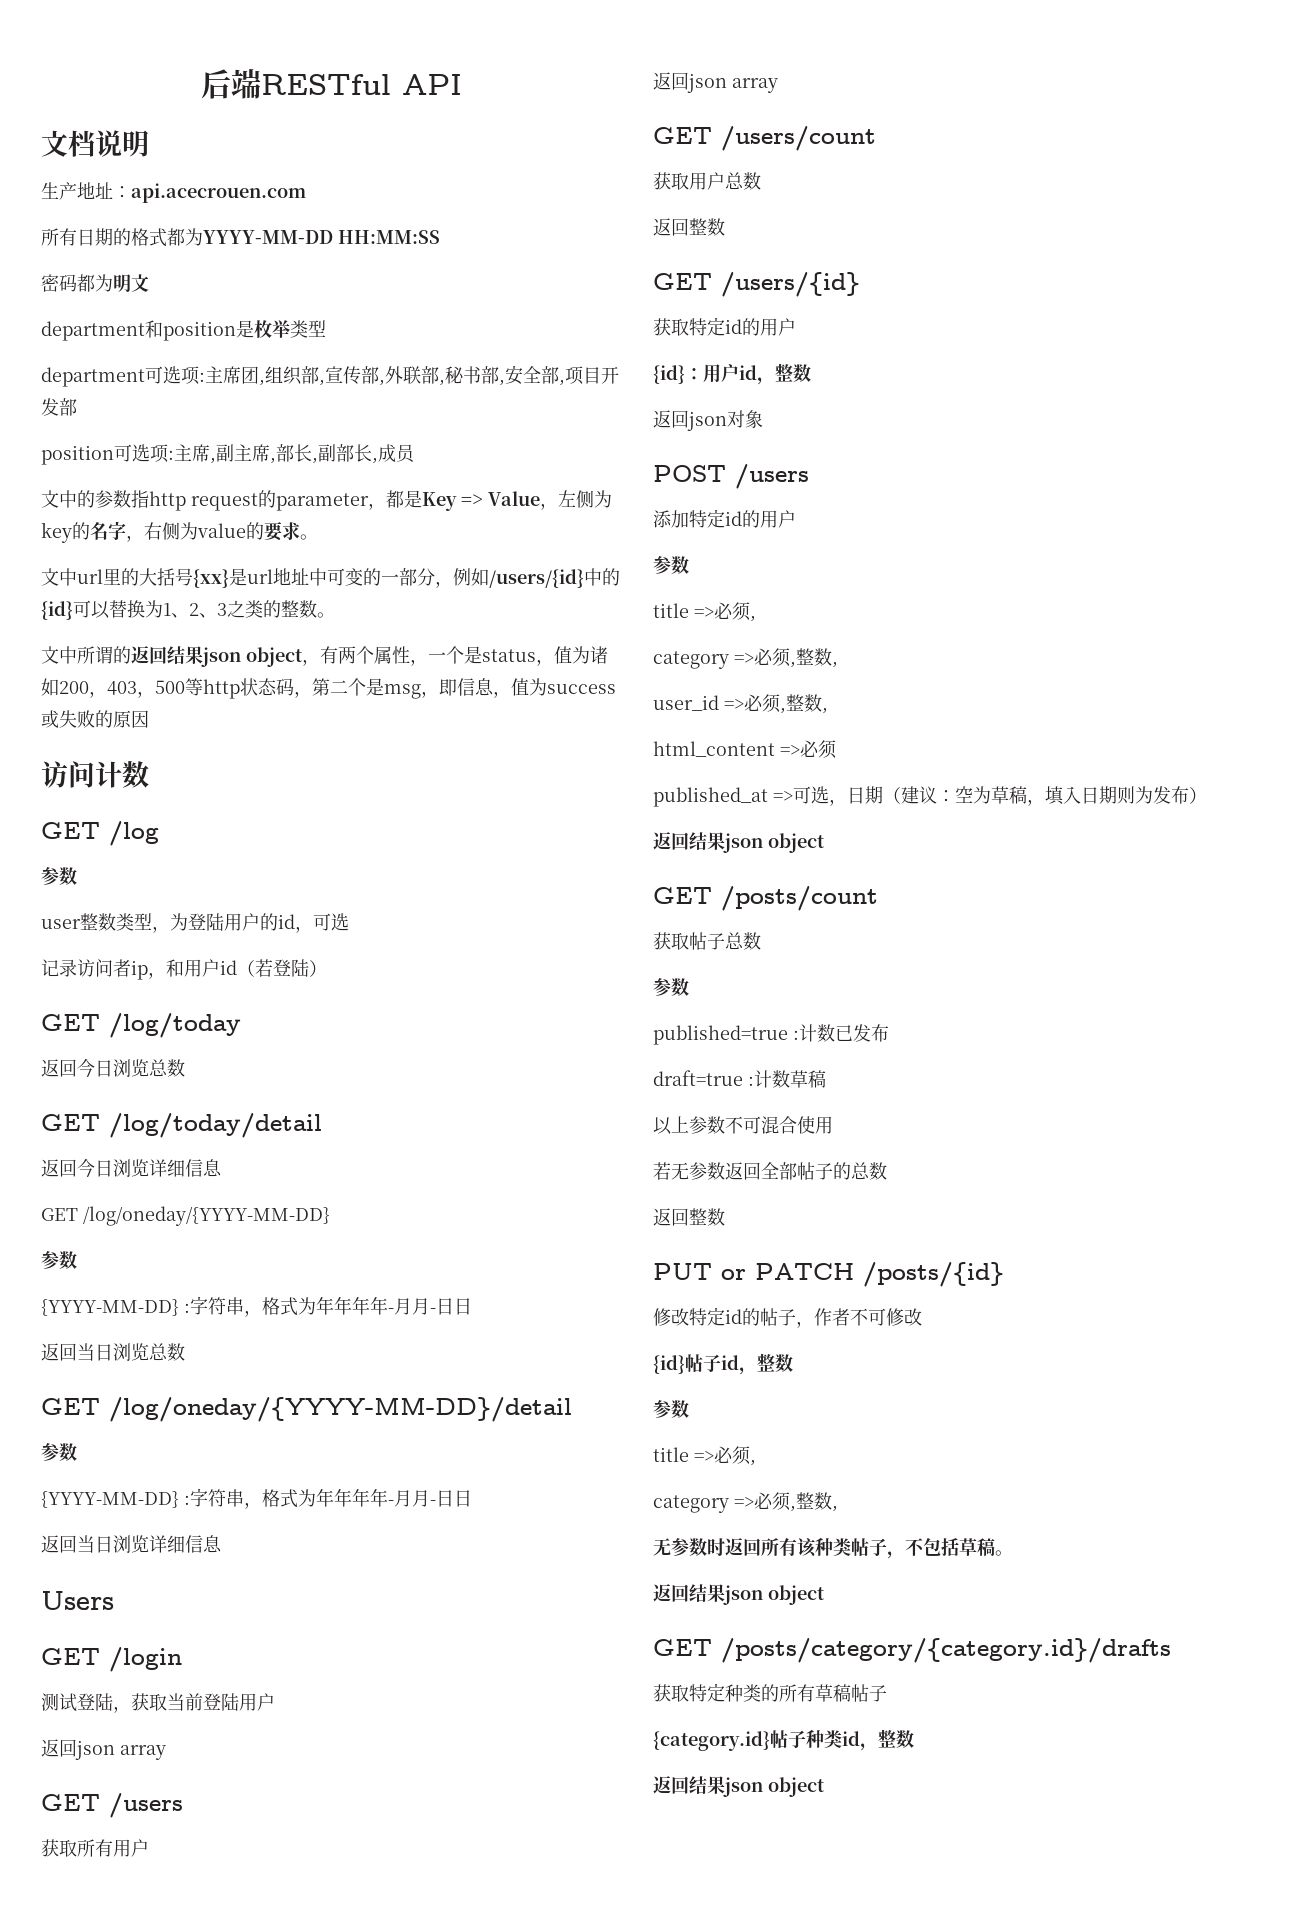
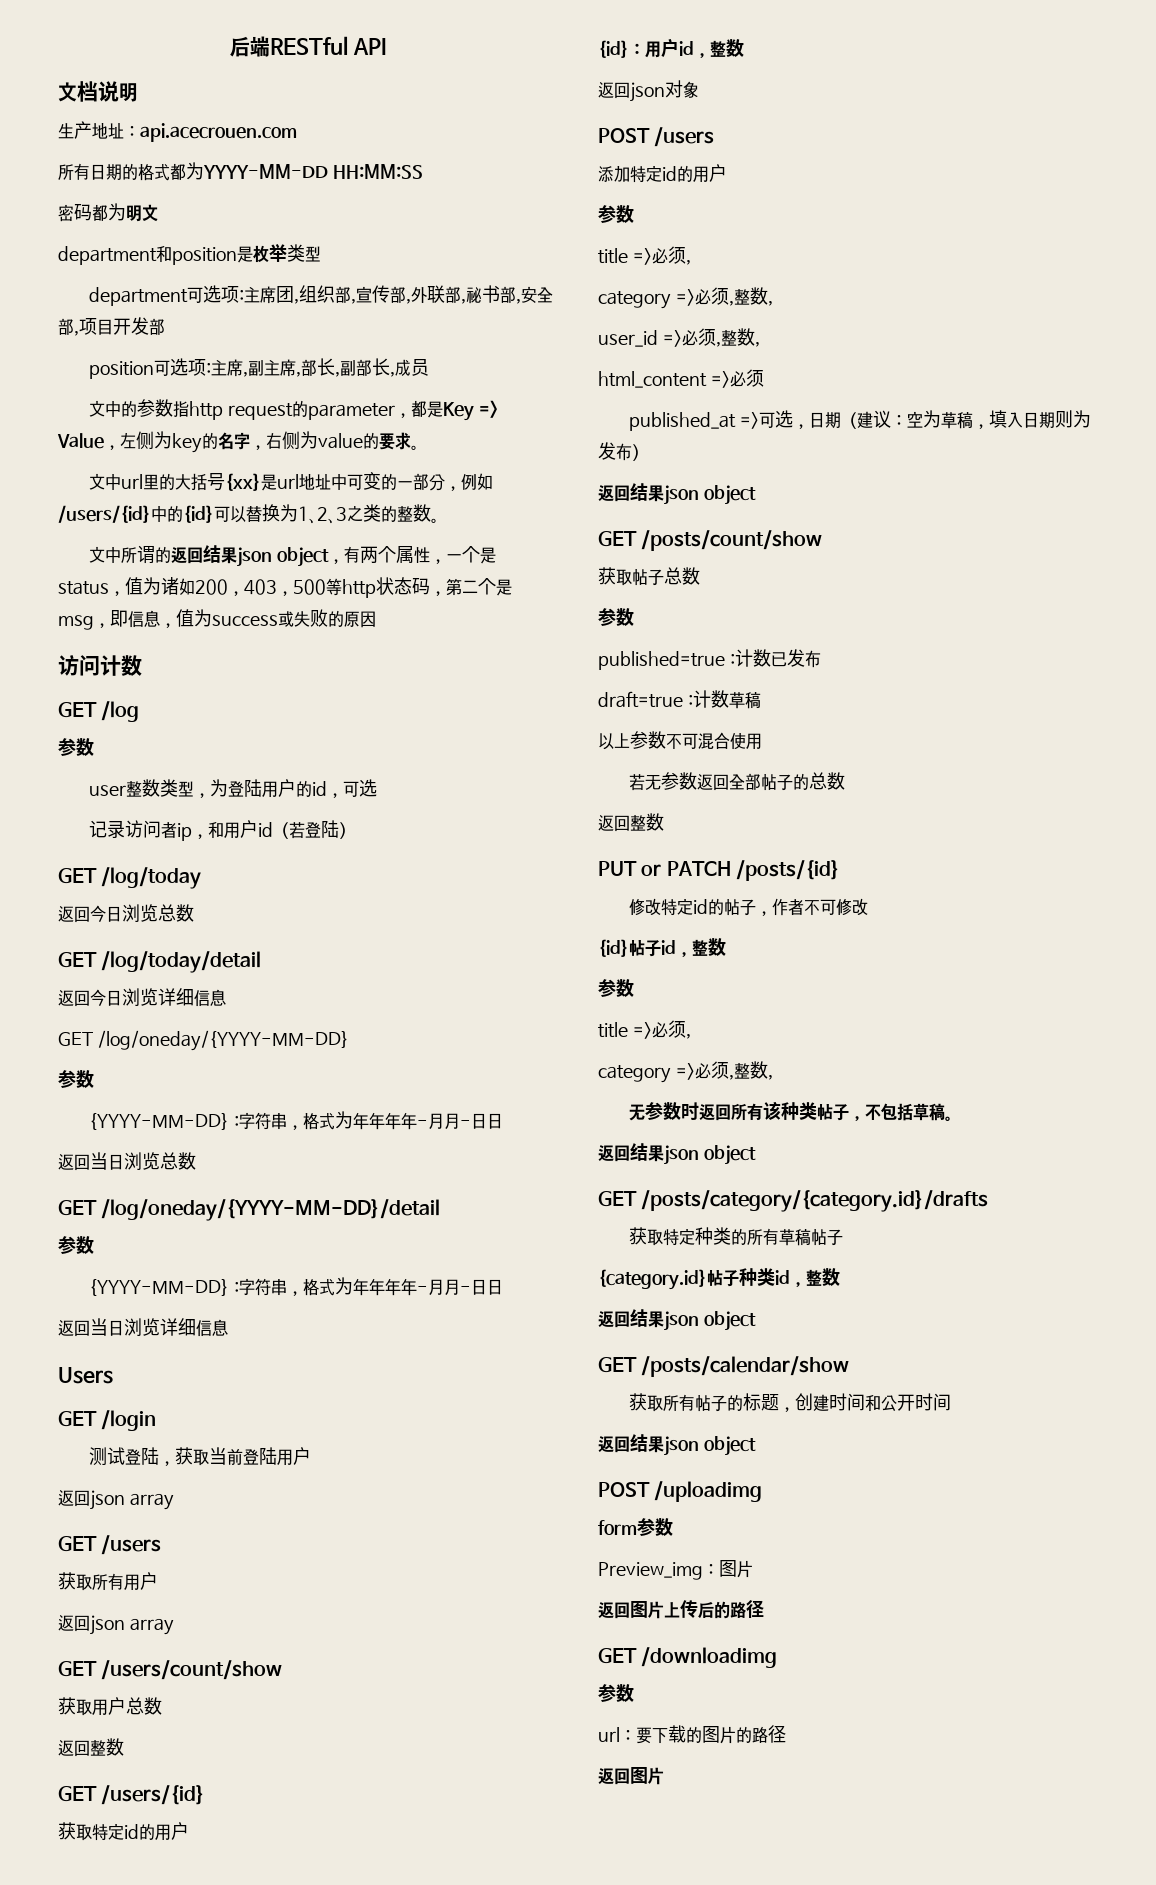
- GET /users/count
+ GET /users/count/show
- GET /posts/count
+ GET /posts/count/show
+ GET /posts/calendar/show
+ 获取所有帖子的标题，创建时间和公开时间
+ 返回结果json object
+ POST /uploadimg
+ form参数
+ Preview_img：图片
+ 返回图片上传后的路径
+ GET /downloadimg
+ 参数
+ url：要下载的图片的路径
+ 返回图片

